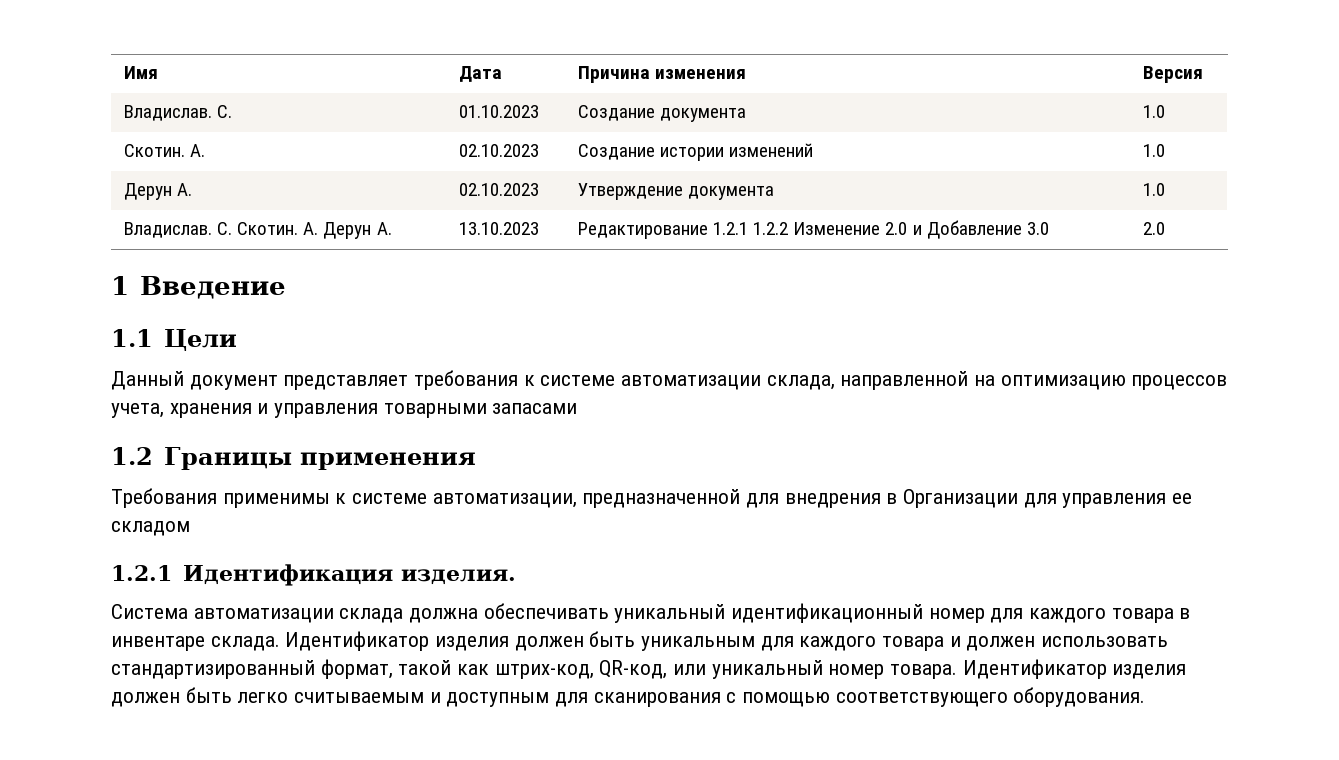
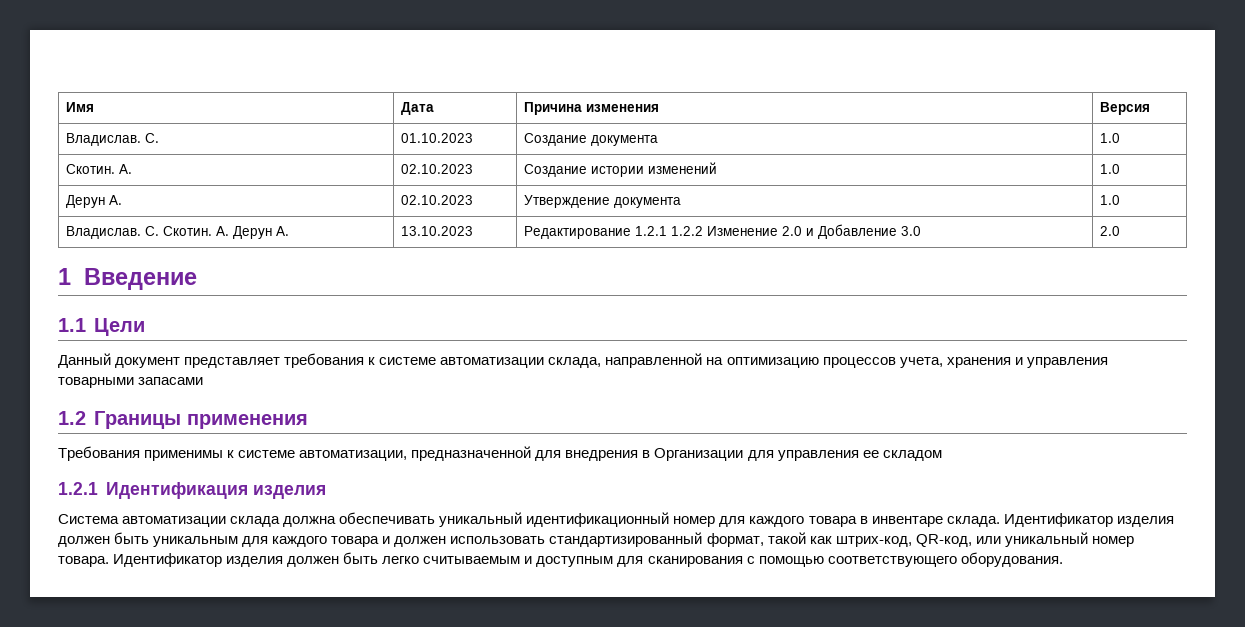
- 1.2.1 Идентификация изделия.
+ 1.2.1 Идентификация изделия

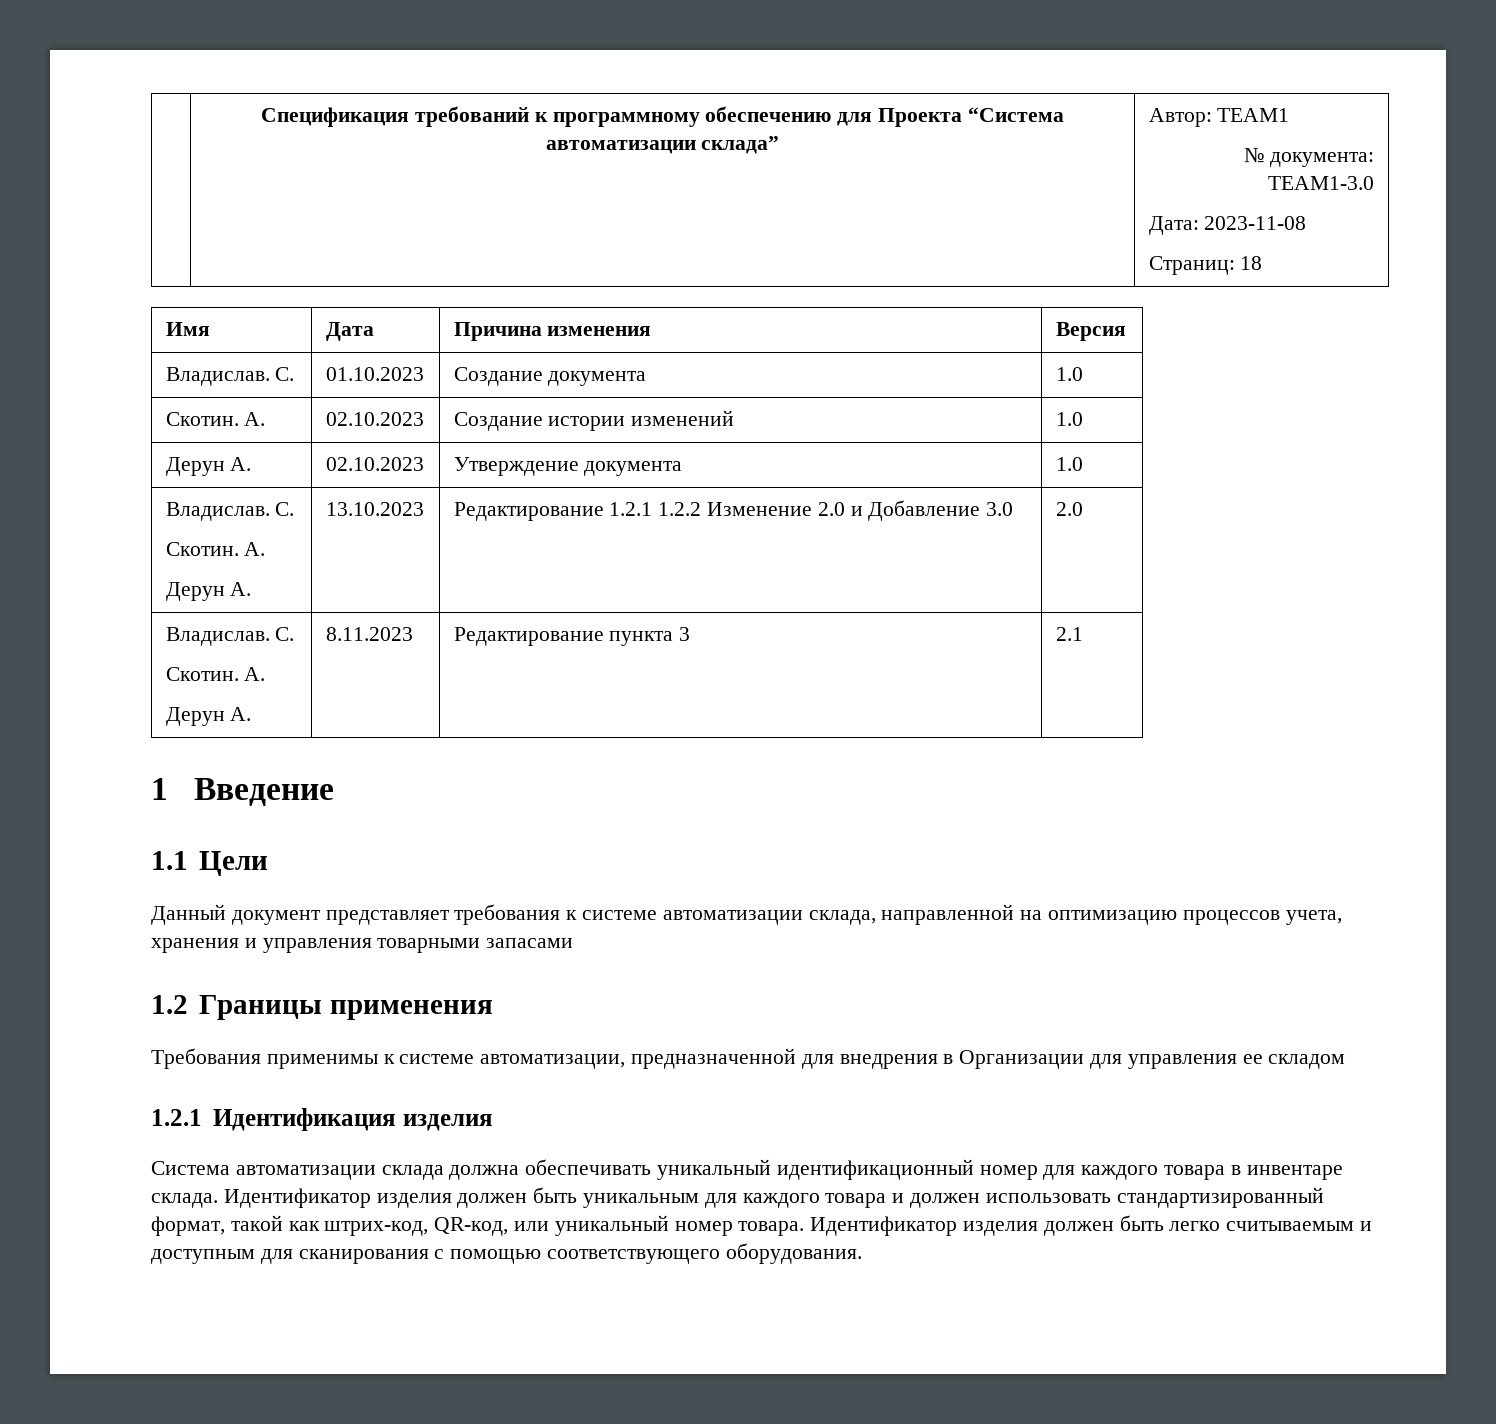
+ | Спецификация требований к программному обеспечению для Проекта “Система автоматизации склада” | Автор: TEAM1
+ № документа: TEAM1-3.0
+ Дата: 2023-11-08
+ Страниц: 18
  Дерун А. | 02.10.2023 | Утверждение документа | 1.0
- Владислав. С. Скотин. А. Дерун А. | 13.10.2023 | Редактирование 1.2.1 1.2.2 Изменение 2.0 и Добавление 3.0 | 2.0
+ Владислав. С.
+ Скотин. А.
+ Дерун А. | 13.10.2023 | Редактирование 1.2.1 1.2.2 Изменение 2.0 и Добавление 3.0 | 2.0
+ Владислав. С.
+ Скотин. А.
+ Дерун А. | 8.11.2023 | Редактирование пункта 3 | 2.1

